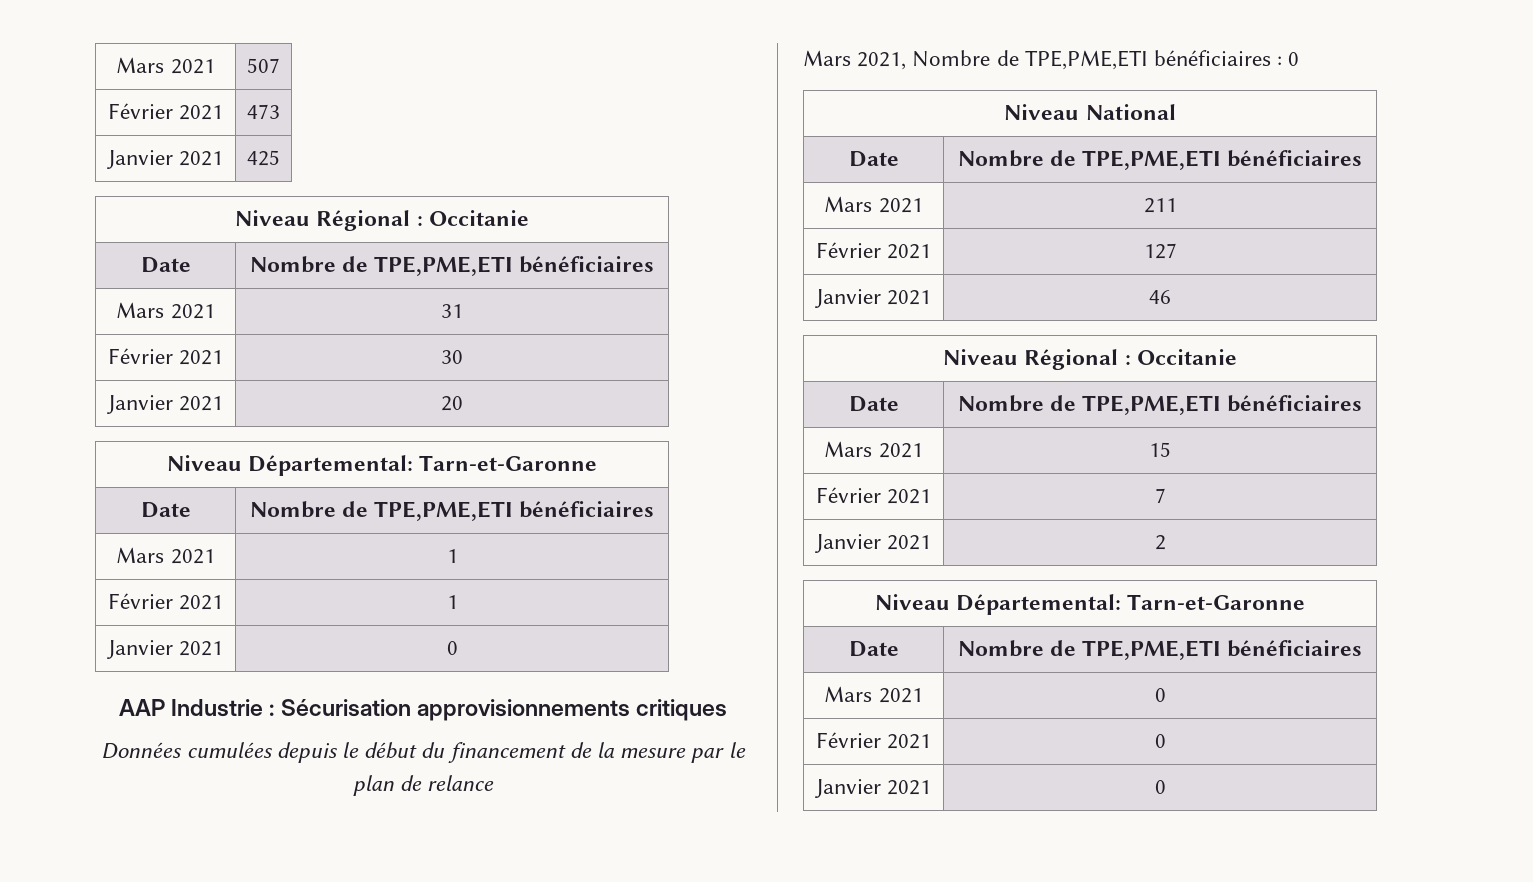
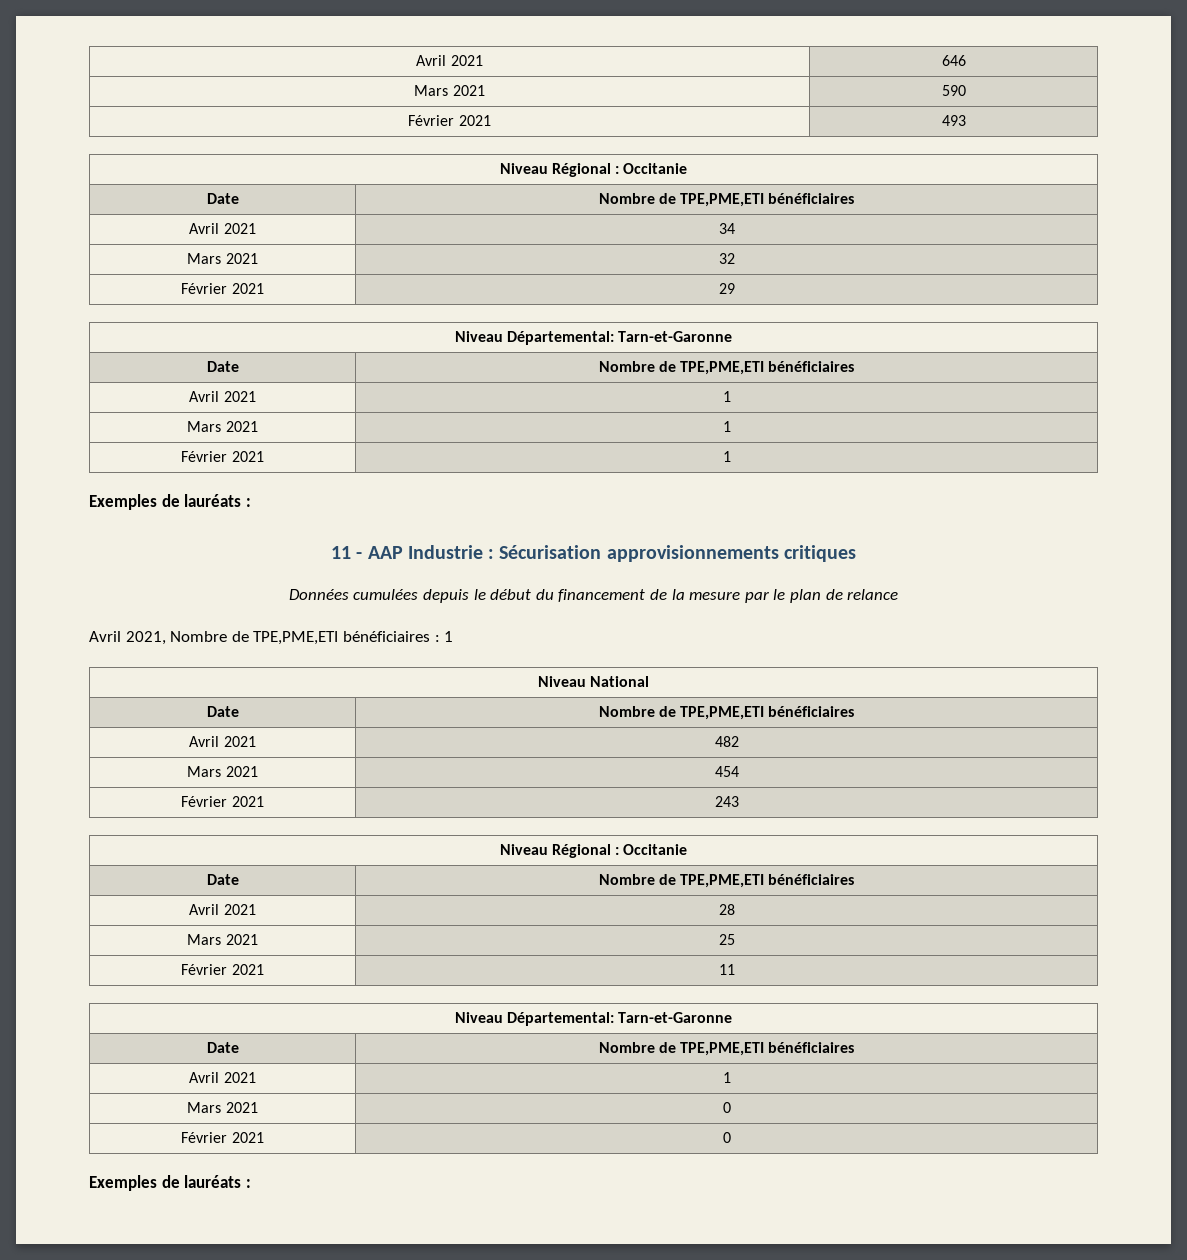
- Mars 2021 | 507
- Février 2021 | 473
- Janvier 2021 | 425
+ Avril 2021 | 646
+ Mars 2021 | 590
+ Février 2021 | 493
  Niveau Régional : Occitanie
  Date | Nombre de TPE,PME,ETI bénéficiaires
- Mars 2021 | 31
- Février 2021 | 30
- Janvier 2021 | 20
+ Avril 2021 | 34
+ Mars 2021 | 32
+ Février 2021 | 29
  Niveau Départemental: Tarn-et-Garonne
  Date | Nombre de TPE,PME,ETI bénéficiaires
+ Avril 2021 | 1
  Février 2021 | 1
- Janvier 2021 | 0
- AAP Industrie : Sécurisation approvisionnements critiques
+ Exemples de lauréats :
+ 11 - AAP Industrie : Sécurisation approvisionnements critiques
- Mars 2021, Nombre de TPE,PME,ETI bénéficiaires : 0
+ Avril 2021, Nombre de TPE,PME,ETI bénéficiaires : 1
- Mars 2021 | 211
- Février 2021 | 127
- Janvier 2021 | 46
+ Avril 2021 | 482
+ Mars 2021 | 454
+ Février 2021 | 243
  Niveau Régional : Occitanie
  Date | Nombre de TPE,PME,ETI bénéficiaires
- Mars 2021 | 15
- Février 2021 | 7
- Janvier 2021 | 2
+ Avril 2021 | 28
+ Mars 2021 | 25
+ Février 2021 | 11
  Niveau Départemental: Tarn-et-Garonne
  Date | Nombre de TPE,PME,ETI bénéficiaires
+ Avril 2021 | 1
  Février 2021 | 0
- Janvier 2021 | 0
+ Exemples de lauréats :

